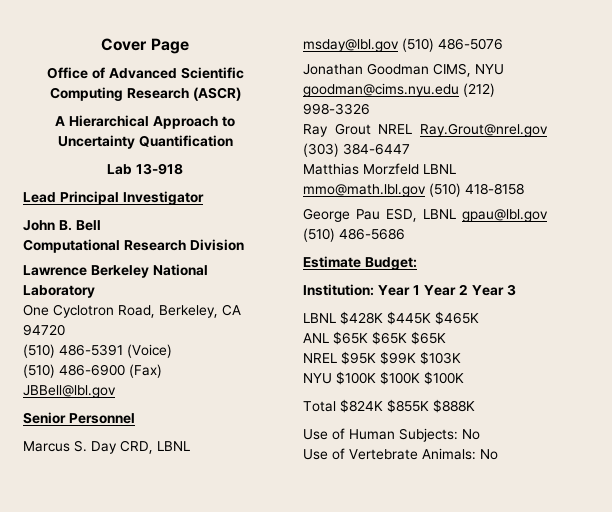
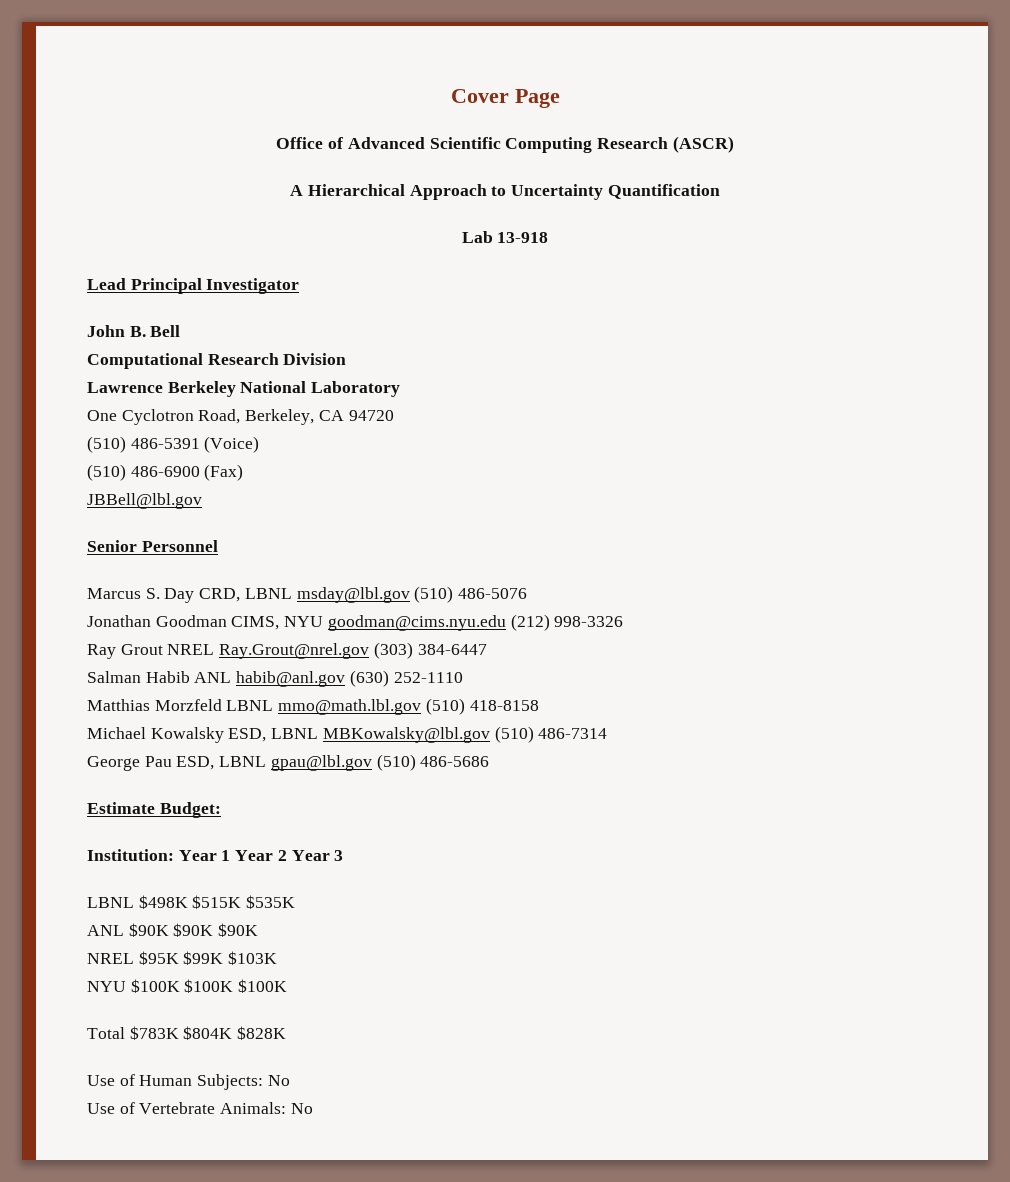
+ Salman Habib ANL habib@anl.gov (630) 252-1110
+ Michael Kowalsky ESD, LBNL MBKowalsky@lbl.gov (510) 486-7314
- LBNL $428K $445K $465K
- ANL $65K $65K $65K
+ LBNL $498K $515K $535K
+ ANL $90K $90K $90K
- Total $824K $855K $888K
+ Total $783K $804K $828K

